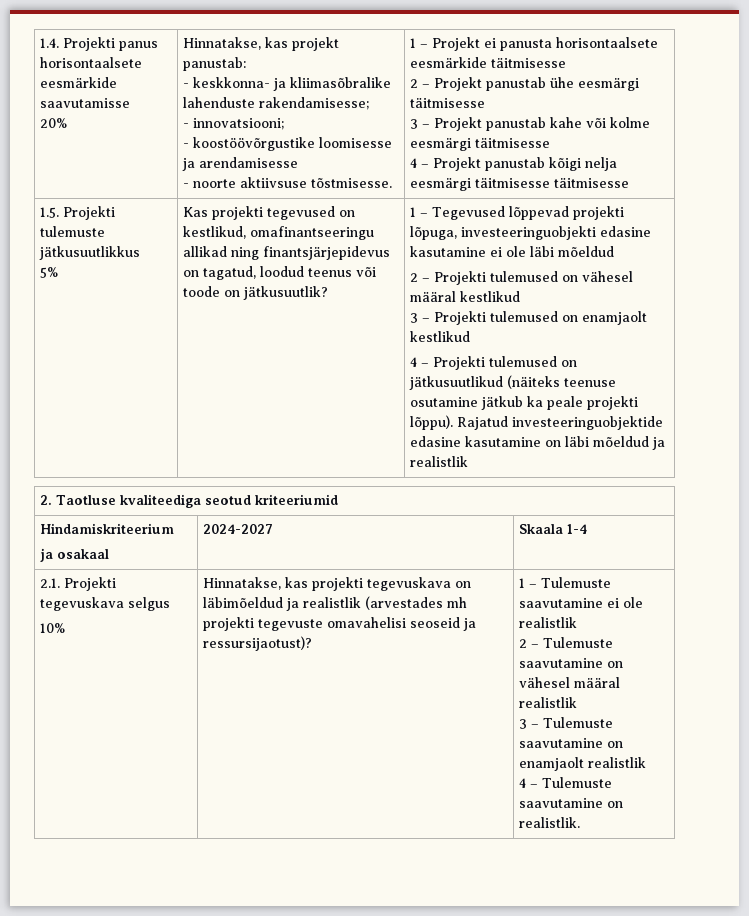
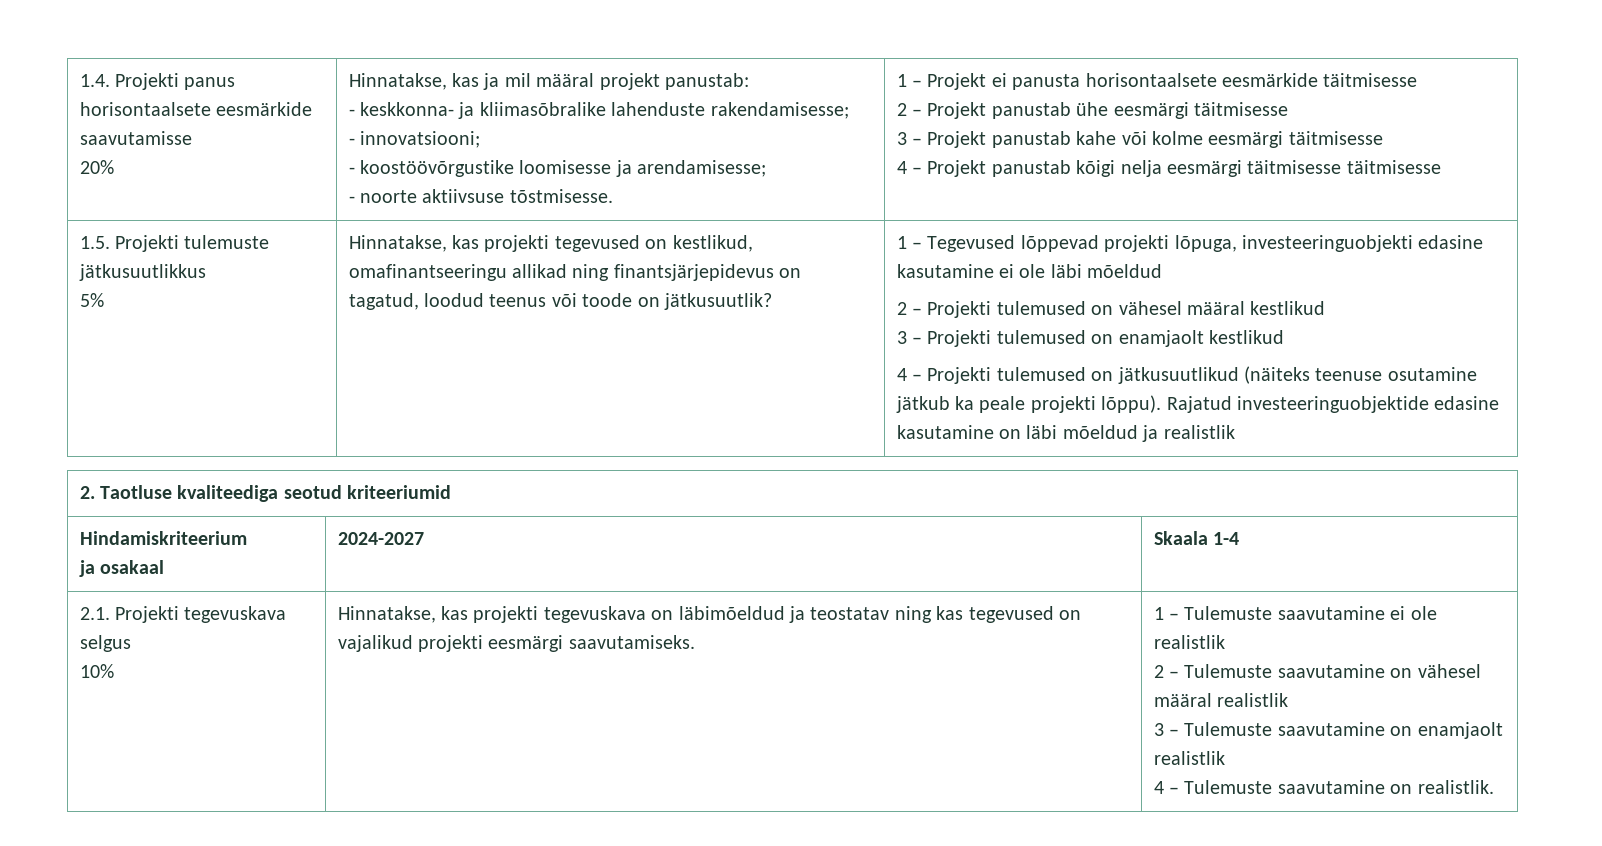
- Hinnatakse, kas projekt panustab:
+ Hinnatakse, kas ja mil määral projekt panustab:
- - koostöövõrgustike loomisesse ja arendamisesse
+ - koostöövõrgustike loomisesse ja arendamisesse;
- Kas projekti tegevused on kestlikud, omafinantseeringu allikad ning finantsjärjepidevus on tagatud, loodud teenus või toode on jätkusuutlik?
+ Hinnatakse, kas projekti tegevused on kestlikud, omafinantseeringu allikad ning finantsjärjepidevus on tagatud, loodud teenus või toode on jätkusuutlik?
- Hinnatakse, kas projekti tegevuskava on läbimõeldud ja realistlik (arvestades mh projekti tegevuste omavahelisi seoseid ja ressursijaotust)?
+ Hinnatakse, kas projekti tegevuskava on läbimõeldud ja teostatav ning kas tegevused on vajalikud projekti eesmärgi saavutamiseks.

